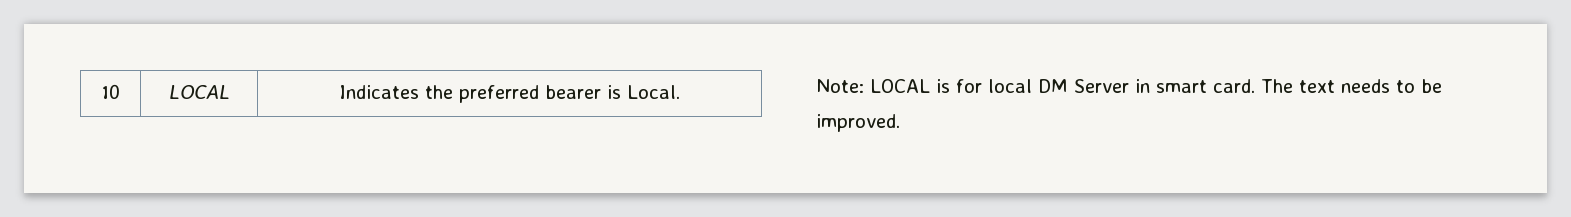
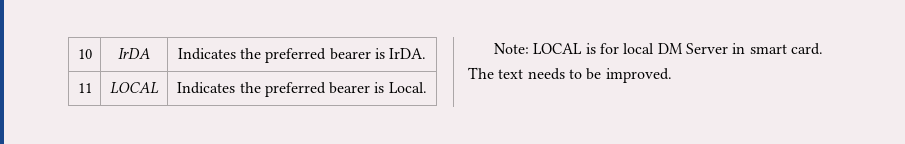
- 10 | LOCAL | Indicates the preferred bearer is Local.
+ 10 | IrDA | Indicates the preferred bearer is IrDA.
+ 11 | LOCAL | Indicates the preferred bearer is Local.

